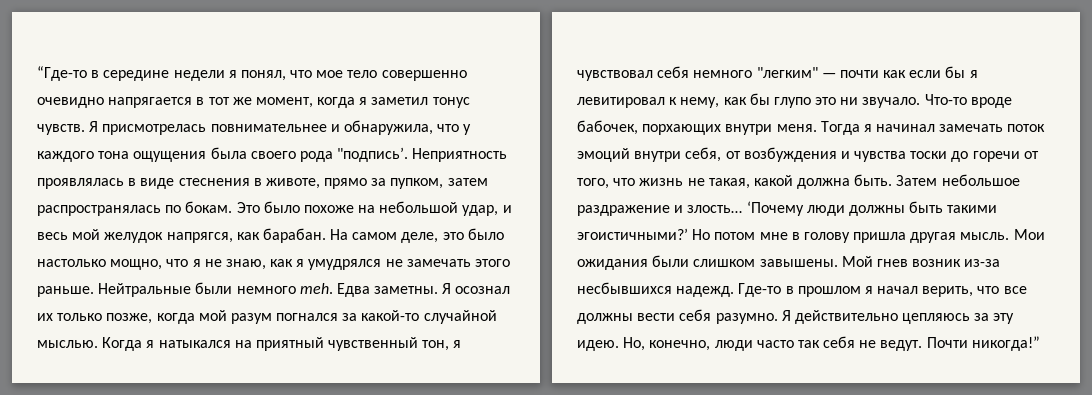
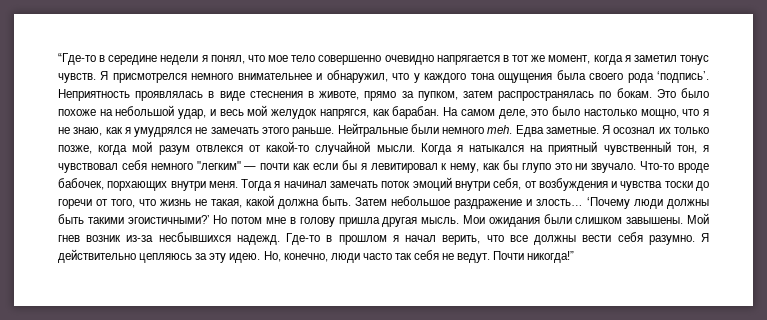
- Я присмотрелась повнимательнее и обнаружила, что у каждого тона ощущения была своего рода "подпись’.
+ Я присмотрелся немного внимательнее и обнаружил, что у каждого тона ощущения была своего рода ‘подпись’.
- Едва заметны.
+ Едва заметные.
- Я осознал их только позже, когда мой разум погнался за какой-то случайной мыслью.
+ Я осознал их только позже, когда мой разум отвлекся от какой-то случайной мысли.

